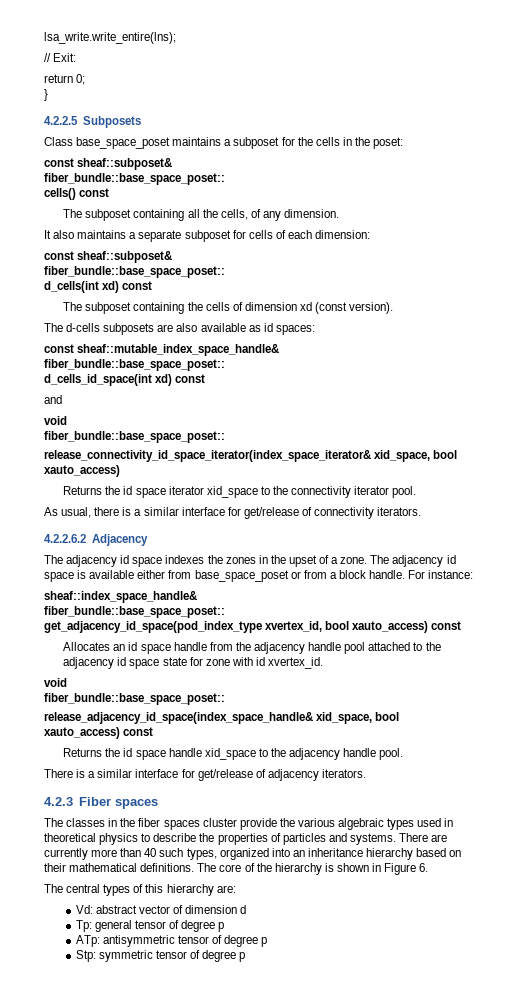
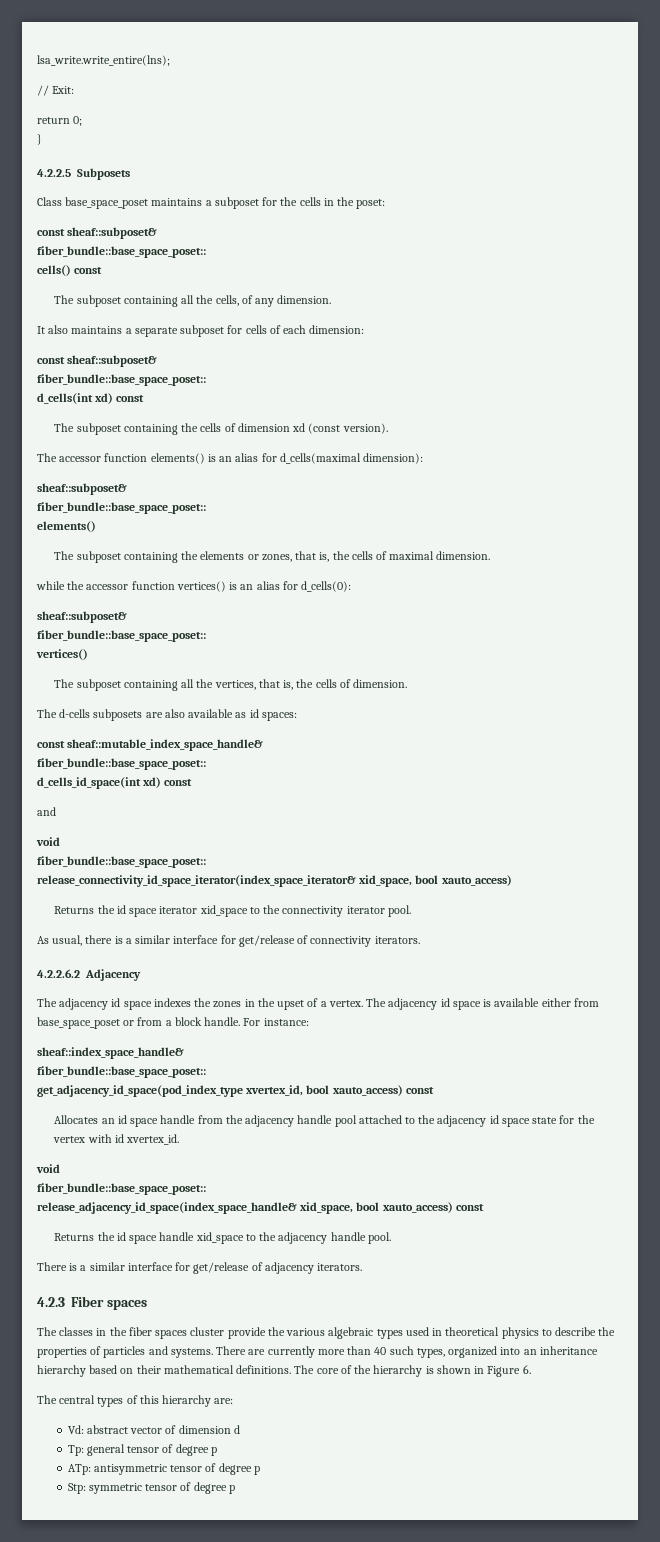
+ The accessor function elements() is an alias for d_cells(maximal dimension):
+ sheaf::subposet&
+ fiber_bundle::base_space_poset::
+ elements()
+ The subposet containing the elements or zones, that is, the cells of maximal dimension.
+ while the accessor function vertices() is an alias for d_cells(0):
+ sheaf::subposet&
+ fiber_bundle::base_space_poset::
+ vertices()
+ The subposet containing all the vertices, that is, the cells of dimension.
- The adjacency id space indexes the zones in the upset of a zone.
+ The adjacency id space indexes the zones in the upset of a vertex.
- Allocates an id space handle from the adjacency handle pool attached to the adjacency id space state for zone with id xvertex_id.
+ Allocates an id space handle from the adjacency handle pool attached to the adjacency id space state for the vertex with id xvertex_id.

